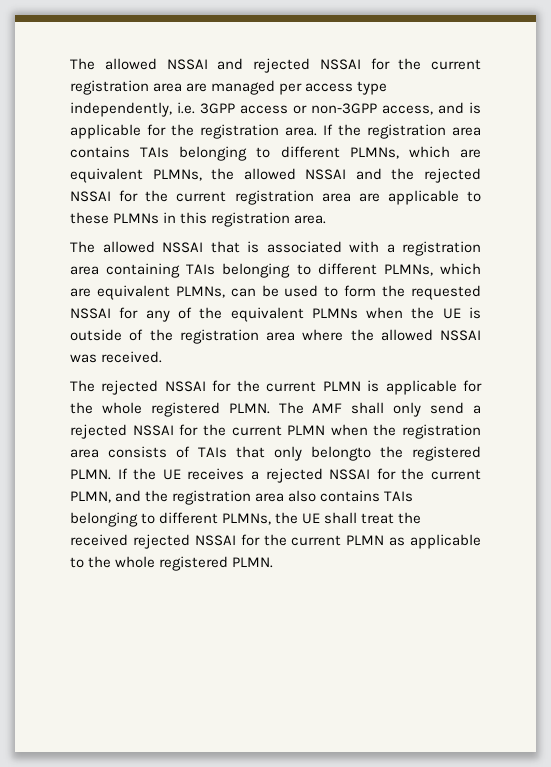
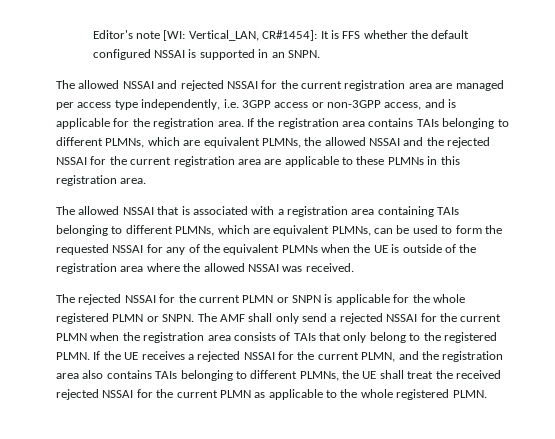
+ Editor's note [WI: Vertical_LAN, CR#1454]: It is FFS whether the default configured NSSAI is supported in an SNPN.
- The rejected NSSAI for the current PLMN is applicable for the whole registered PLMN.
+ The rejected NSSAI for the current PLMN or SNPN is applicable for the whole registered PLMN or SNPN.
- The AMF shall only send a rejected NSSAI for the current PLMN when the registration area consists of TAIs that only belongto the registered PLMN.
+ The AMF shall only send a rejected NSSAI for the current PLMN when the registration area consists of TAIs that only belong to the registered PLMN.

